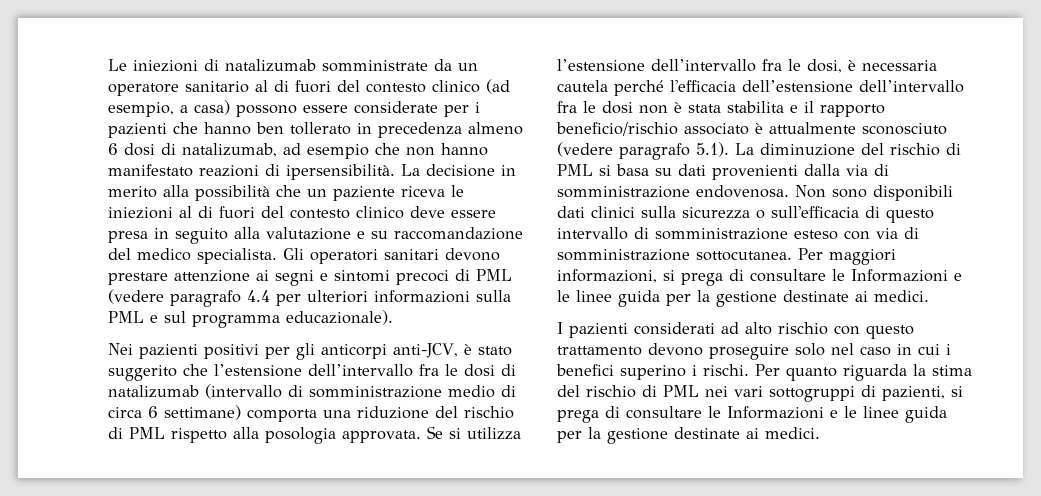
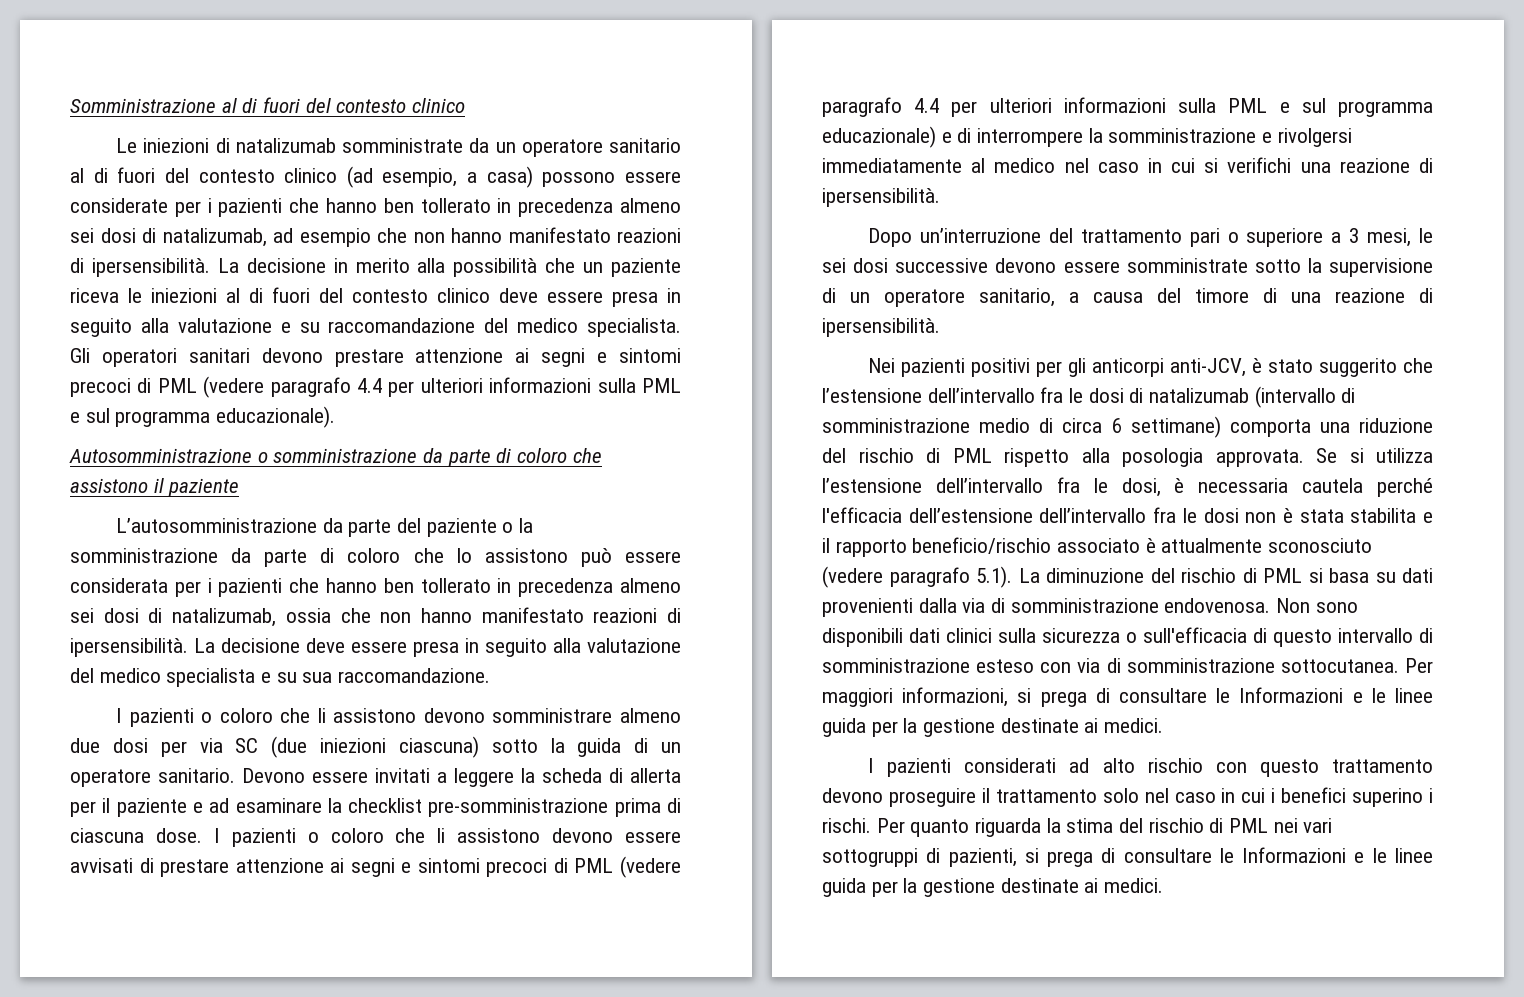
+ Somministrazione al di fuori del contesto clinico
- Le iniezioni di natalizumab somministrate da un operatore sanitario al di fuori del contesto clinico (ad esempio, a casa) possono essere considerate per i pazienti che hanno ben tollerato in precedenza almeno 6 dosi di natalizumab, ad esempio che non hanno manifestato reazioni di ipersensibilità.
+ Le iniezioni di natalizumab somministrate da un operatore sanitario al di fuori del contesto clinico (ad esempio, a casa) possono essere considerate per i pazienti che hanno ben tollerato in precedenza almeno sei dosi di natalizumab, ad esempio che non hanno manifestato reazioni di ipersensibilità.
+ Autosomministrazione o somministrazione da parte di coloro che assistono il paziente
+ L’autosomministrazione da parte del paziente o la somministrazione da parte di coloro che lo assistono può essere considerata per i pazienti che hanno ben tollerato in precedenza almeno sei dosi di natalizumab, ossia che non hanno manifestato reazioni di ipersensibilità. La decisione deve essere presa in seguito alla valutazione del medico specialista e su sua raccomandazione.
+ I pazienti o coloro che li assistono devono somministrare almeno due dosi per via SC (due iniezioni ciascuna) sotto la guida di un operatore sanitario. Devono essere invitati a leggere la scheda di allerta per il paziente e ad esaminare la checklist pre-somministrazione prima di ciascuna dose. I pazienti o coloro che li assistono devono essere avvisati di prestare attenzione ai segni e sintomi precoci di PML (vedere paragrafo 4.4 per ulteriori informazioni sulla PML e sul programma educazionale) e di interrompere la somministrazione e rivolgersi immediatamente al medico nel caso in cui si verifichi una reazione di ipersensibilità.
+ Dopo un’interruzione del trattamento pari o superiore a 3 mesi, le sei dosi successive devono essere somministrate sotto la supervisione di un operatore sanitario, a causa del timore di una reazione di ipersensibilità.
- I pazienti considerati ad alto rischio con questo trattamento devono proseguire solo nel caso in cui i benefici superino i rischi.
+ I pazienti considerati ad alto rischio con questo trattamento devono proseguire il trattamento solo nel caso in cui i benefici superino i rischi.

